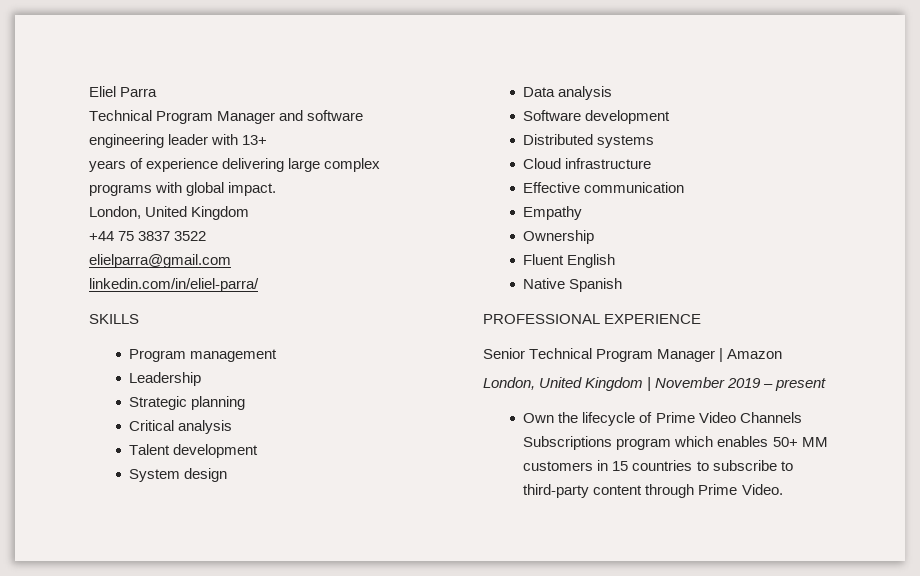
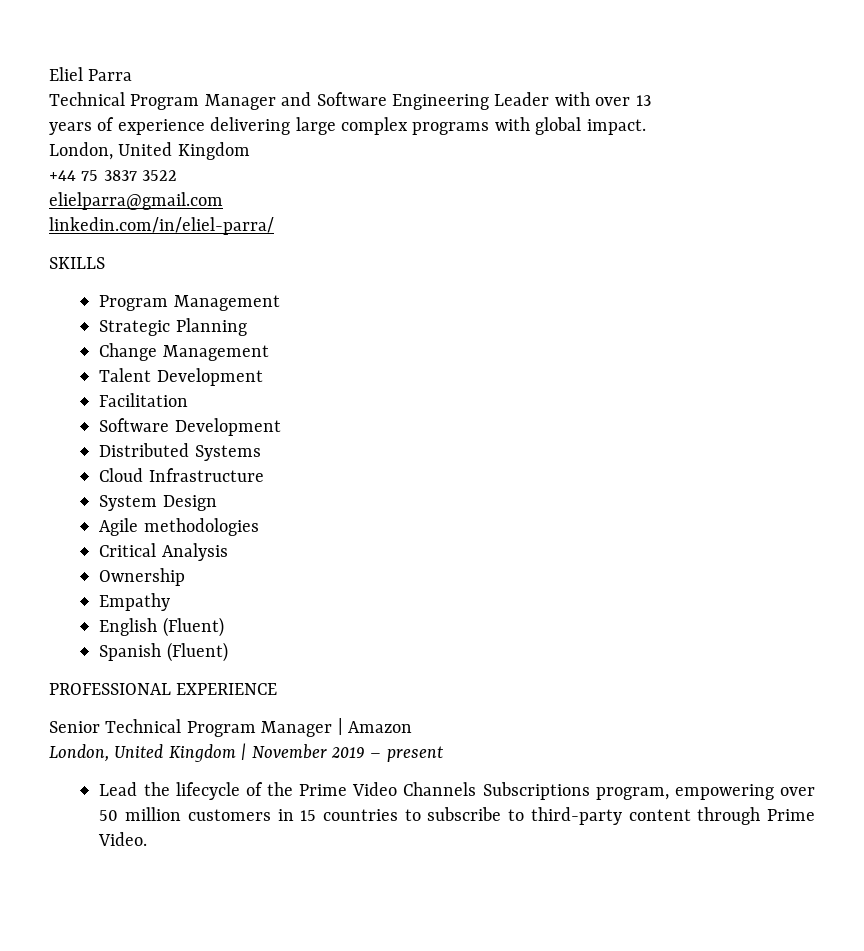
- Technical Program Manager and software engineering leader with 13+
+ Technical Program Manager and Software Engineering Leader with over 13
- Program management
- Leadership
+ Program Management
- Strategic planning
- Critical analysis
- Talent development
- System design
- Data analysis
- Software development
- Distributed systems
- Cloud infrastructure
- Effective communication
+ Strategic Planning
+ Change Management
+ Talent Development
+ Facilitation
+ Software Development
+ Distributed Systems
+ Cloud Infrastructure
+ System Design
+ Agile methodologies
+ Critical Analysis
+ Ownership
  Empathy
- Ownership
- Fluent English
- Native Spanish
+ English (Fluent)
+ Spanish (Fluent)
- Own the lifecycle of Prime Video Channels Subscriptions program which enables 50+ MM customers in 15 countries to subscribe to third-party content through Prime Video.
+ Lead the lifecycle of the Prime Video Channels Subscriptions program, empowering over 50 million customers in 15 countries to subscribe to third-party content through Prime Video.

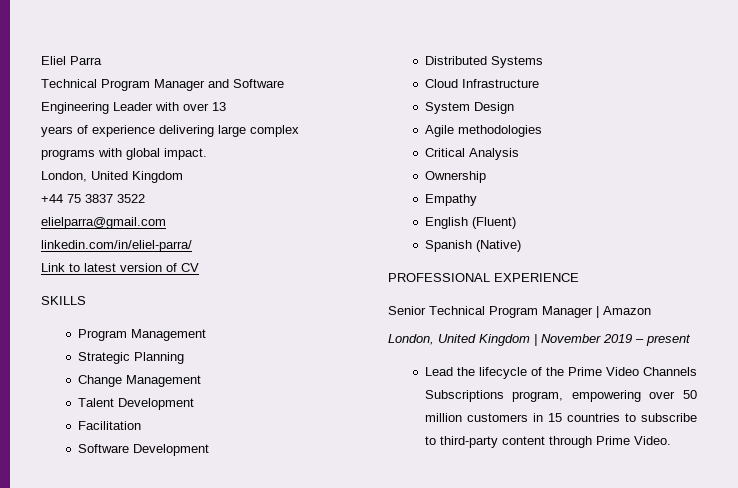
+ Link to latest version of CV
- Spanish (Fluent)
+ Spanish (Native)

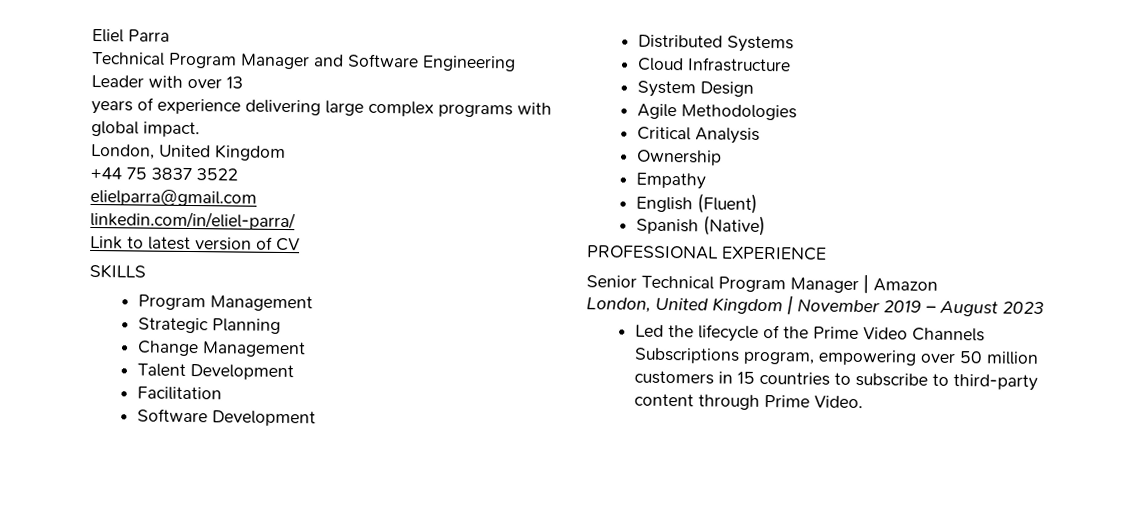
- Agile methodologies
+ Agile Methodologies
- London, United Kingdom | November 2019 – present
- Lead the lifecycle of the Prime Video Channels Subscriptions program, empowering over 50 million customers in 15 countries to subscribe to third-party content through Prime Video.
+ London, United Kingdom | November 2019 – August 2023
+ Led the lifecycle of the Prime Video Channels Subscriptions program, empowering over 50 million customers in 15 countries to subscribe to third-party content through Prime Video.

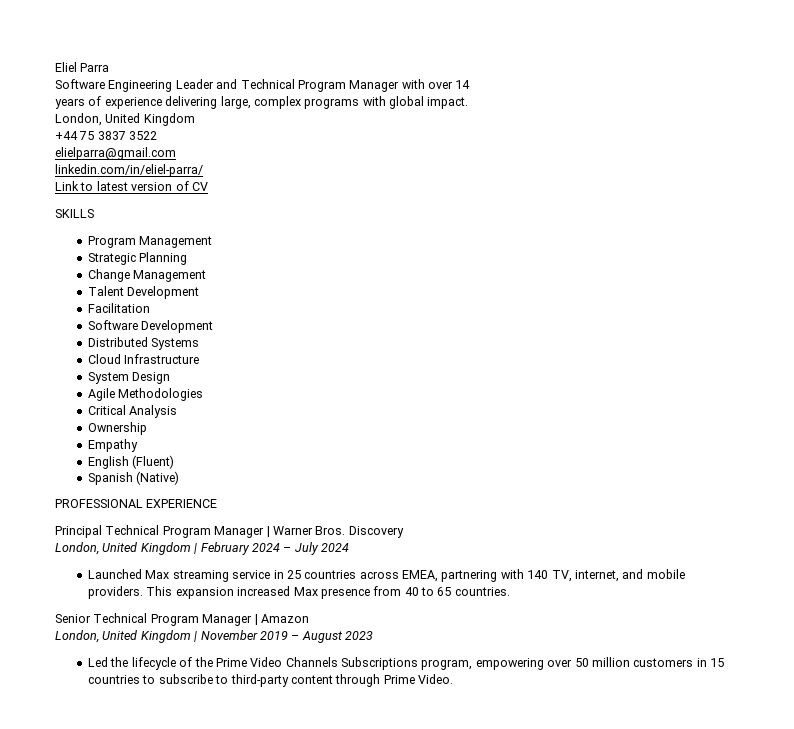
- Technical Program Manager and Software Engineering Leader with over 13
+ Software Engineering Leader and Technical Program Manager with over 14
- years of experience delivering large complex programs with global impact.
+ years of experience delivering large, complex programs with global impact.
+ Principal Technical Program Manager | Warner Bros. Discovery
+ London, United Kingdom | February 2024 – July 2024
+ Launched Max streaming service in 25 countries across EMEA, partnering with 140 TV, internet, and mobile providers. This expansion increased Max presence from 40 to 65 countries.

